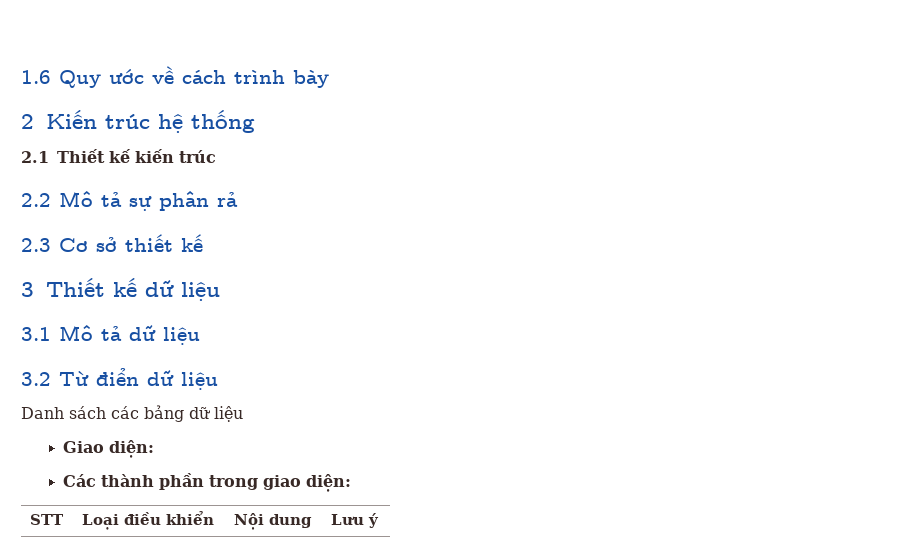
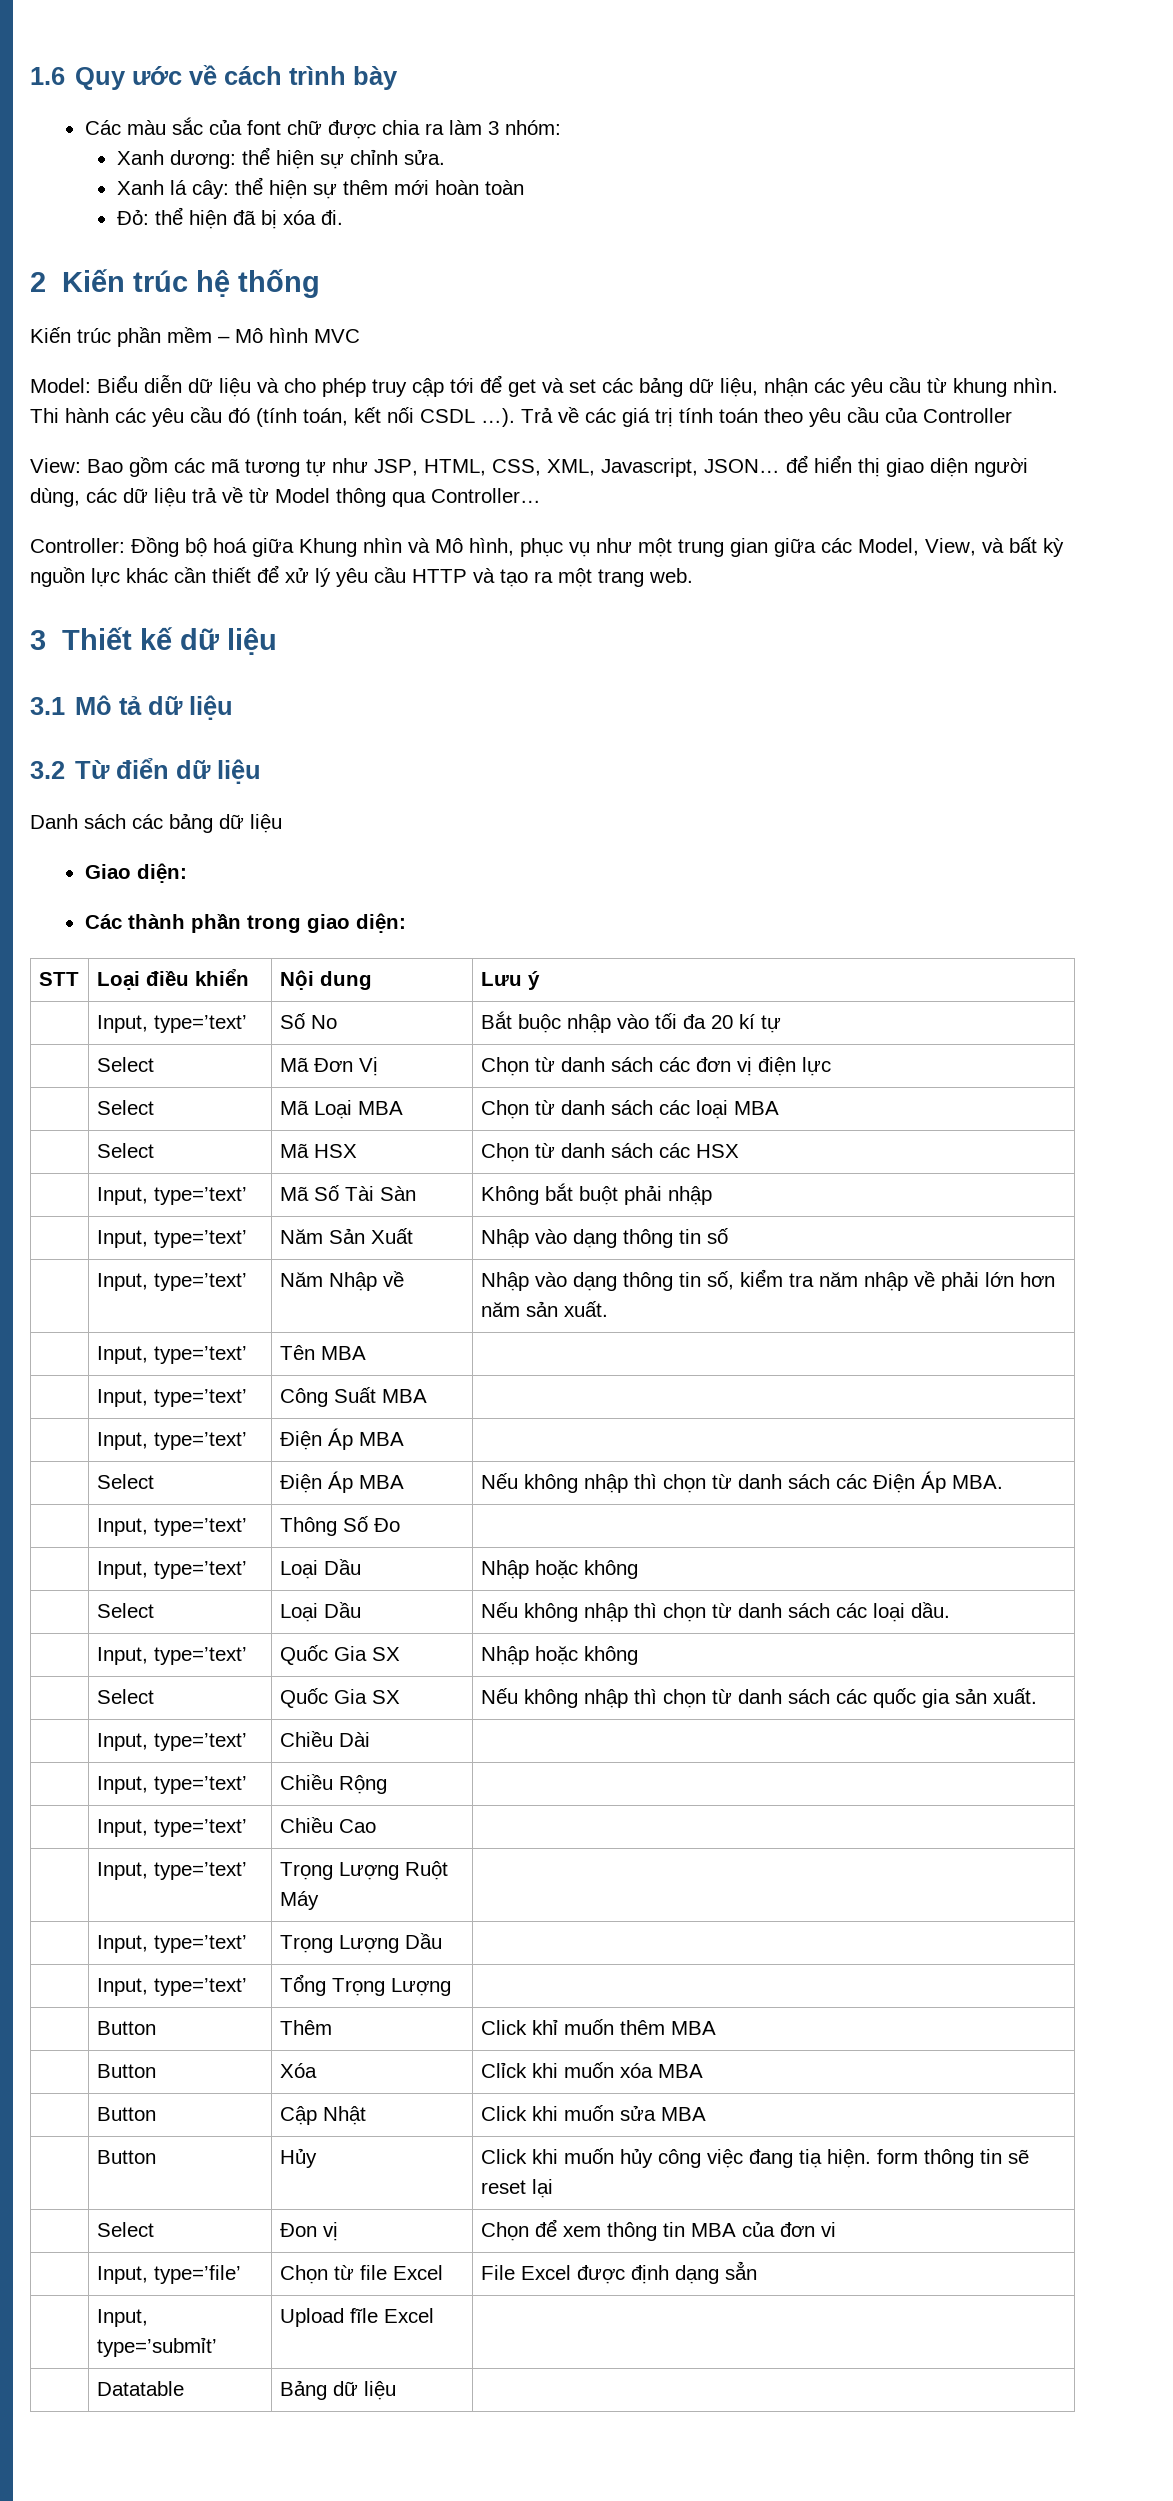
+ Các màu sắc của font chữ được chia ra làm 3 nhóm:
+ Xanh dương: thể hiện sự chỉnh sửa.
+ Xanh lá cây: thể hiện sự thêm mới hoàn toàn
+ Đỏ: thể hiện đã bị xóa đi.
- 2.1 Thiết kế kiến trúc
- 2.2 Mô tả sự phân rả
- 2.3 Cơ sở thiết kế
+ Kiến trúc phần mềm – Mô hình MVC
+ Model: Biểu diễn dữ liệu và cho phép truy cập tới để get và set các bảng dữ liệu, nhận các yêu cầu từ khung nhìn. Thi hành các yêu cầu đó (tính toán, kết nối CSDL …). Trả về các giá trị tính toán theo yêu cầu của Controller
+ View: Bao gồm các mã tương tự như JSP, HTML, CSS, XML, Javascript, JSON… để hiển thị giao diện người dùng, các dữ liệu trả về từ Model thông qua Controller…
+ Controller: Đồng bộ hoá giữa Khung nhìn và Mô hình, phục vụ như một trung gian giữa các Model, View, và bất kỳ nguồn lực khác cần thiết để xử lý yêu cầu HTTP và tạo ra một trang web.
+ | Input, type=’text’ | Số No | Bắt buộc nhập vào tối đa 20 kí tự
+ | Select | Mã Đơn Vị | Chọn từ danh sách các đơn vị điện lực
+ | Select | Mã Loại MBA | Chọn từ danh sách các loại MBA
+ | Select | Mã HSX | Chọn từ danh sách các HSX
+ | Input, type=’text’ | Mã Số Tài Sàn | Không bắt buột phải nhập
+ | Input, type=’text’ | Năm Sản Xuất | Nhập vào dạng thông tin số
+ | Input, type=’text’ | Năm Nhập về | Nhập vào dạng thông tin số, kiểm tra năm nhập về phải lớn hơn năm sản xuất.
+ | Input, type=’text’ | Tên MBA |
+ | Input, type=’text’ | Công Suất MBA |
+ | Input, type=’text’ | Điện Áp MBA |
+ | Select | Điện Áp MBA | Nếu không nhập thì chọn từ danh sách các Điện Áp MBA.
+ | Input, type=’text’ | Thông Số Đo |
+ | Input, type=’text’ | Loại Dầu | Nhập hoặc không
+ | Select | Loại Dầu | Nếu không nhập thì chọn từ danh sách các loại dầu.
+ | Input, type=’text’ | Quốc Gia SX | Nhập hoặc không
+ | Select | Quốc Gia SX | Nếu không nhập thì chọn từ danh sách các quốc gia sản xuất.
+ | Input, type=’text’ | Chiều Dài |
+ | Input, type=’text’ | Chiều Rộng |
+ | Input, type=’text’ | Chiều Cao |
+ | Input, type=’text’ | Trọng Lượng Ruột Máy |
+ | Input, type=’text’ | Trọng Lượng Dầu |
+ | Input, type=’text’ | Tổng Trọng Lượng |
+ | Button | Thêm | Click khỉ muốn thêm MBA
+ | Button | Xóa | Clỉck khi muốn xóa MBA
+ | Button | Cập Nhật | Click khi muốn sửa MBA
+ | Button | Hủy | Click khi muốn hủy công việc đang tiạ hiện. form thông tin sẽ reset lại
+ | Select | Đon vị | Chọn để xem thông tin MBA của đơn vi
+ | Input, type=’file’ | Chọn từ file Excel | File Excel được định dạng sẳn
+ | Input, type=’submỉt’ | Upload fĩle Excel |
+ | Datatable | Bảng dữ liệu |

